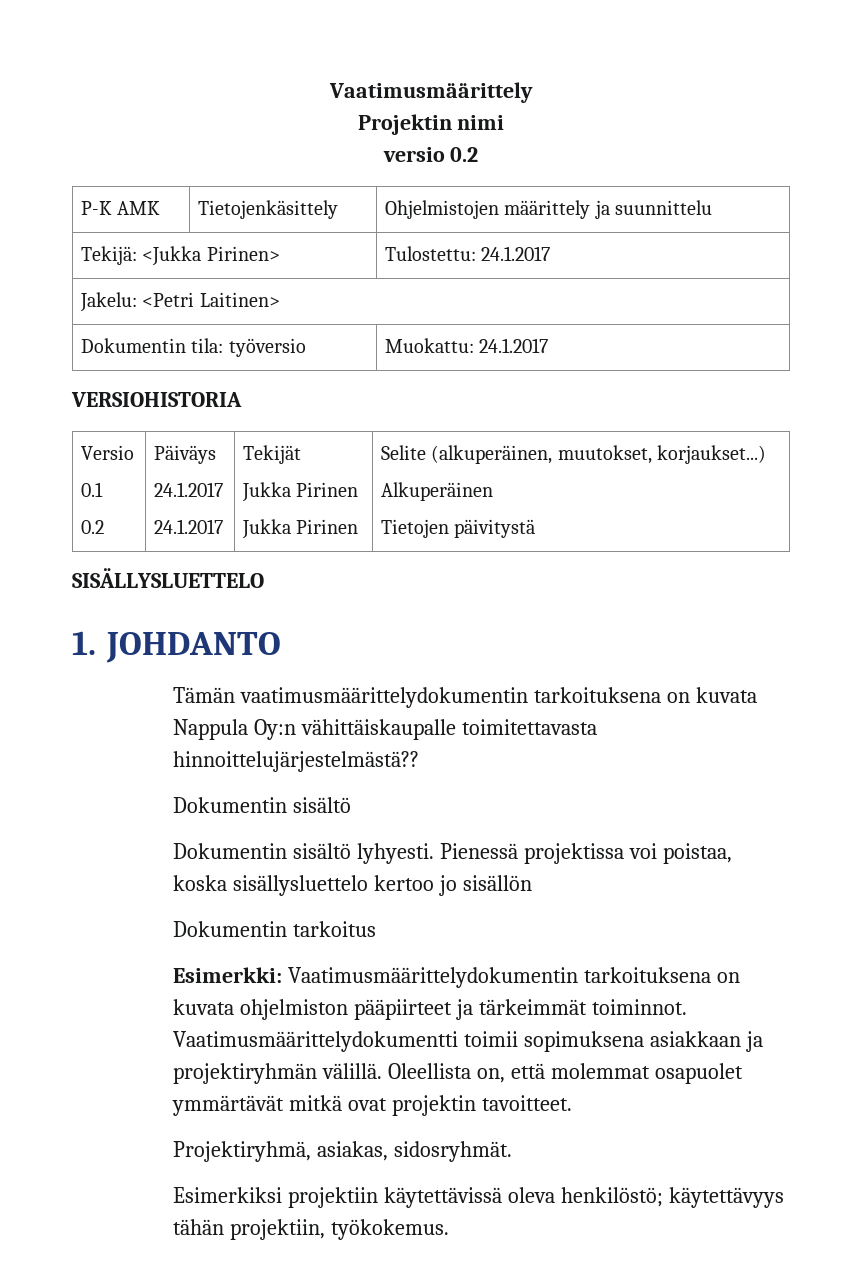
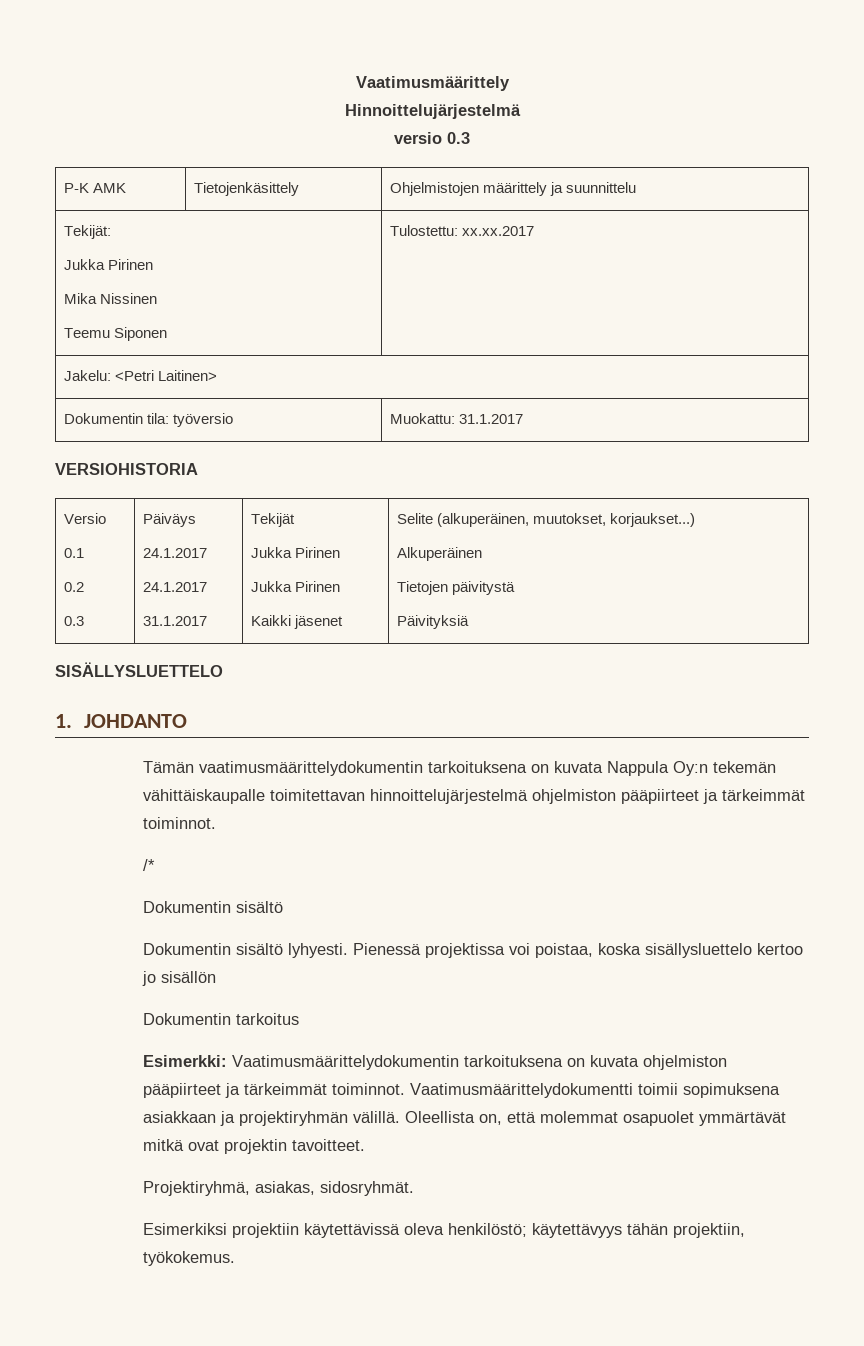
- Projektin nimi
+ Hinnoittelujärjestelmä
- versio 0.2
+ versio 0.3
- Tekijä: <Jukka Pirinen> | Tulostettu: 24.1.2017
+ Tekijät:
+ Jukka Pirinen
+ Mika Nissinen
+ Teemu Siponen | Tulostettu: xx.xx.2017
- Dokumentin tila: työversio | Muokattu: 24.1.2017
+ Dokumentin tila: työversio | Muokattu: 31.1.2017
  Versio
  0.1
- 0.2 | Päiväys
+ 0.2
+ 0.3 | Päiväys
  24.1.2017
- 24.1.2017 | Tekijät
+ 24.1.2017
+ 31.1.2017 | Tekijät
  Jukka Pirinen
- Jukka Pirinen | Selite (alkuperäinen, muutokset, korjaukset...)
+ Jukka Pirinen
+ Kaikki jäsenet | Selite (alkuperäinen, muutokset, korjaukset...)
  Alkuperäinen
  Tietojen päivitystä
+ Päivityksiä
- Tämän vaatimusmäärittelydokumentin tarkoituksena on kuvata Nappula Oy:n vähittäiskaupalle toimitettavasta hinnoittelujärjestelmästä??
+ Tämän vaatimusmäärittelydokumentin tarkoituksena on kuvata Nappula Oy:n tekemän vähittäiskaupalle toimitettavan hinnoittelujärjestelmä ohjelmiston pääpiirteet ja tärkeimmät toiminnot.
+ /*

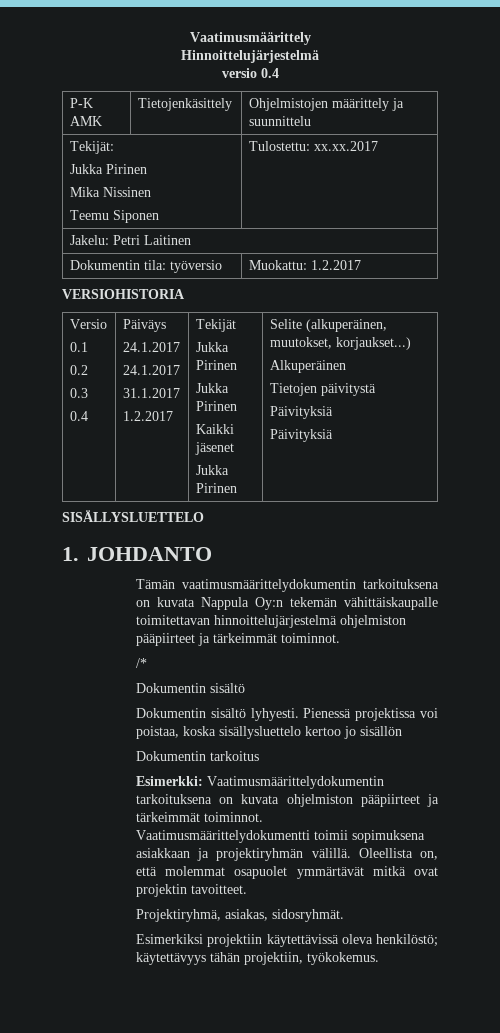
- versio 0.3
+ versio 0.4
- Jakelu: <Petri Laitinen>
+ Jakelu: Petri Laitinen
- Dokumentin tila: työversio | Muokattu: 31.1.2017
+ Dokumentin tila: työversio | Muokattu: 1.2.2017
  Versio
  0.1
  0.2
- 0.3 | Päiväys
+ 0.3
+ 0.4 | Päiväys
  24.1.2017
  24.1.2017
- 31.1.2017 | Tekijät
+ 31.1.2017
+ 1.2.2017 | Tekijät
  Jukka Pirinen
  Jukka Pirinen
- Kaikki jäsenet | Selite (alkuperäinen, muutokset, korjaukset...)
+ Kaikki jäsenet
+ Jukka Pirinen | Selite (alkuperäinen, muutokset, korjaukset...)
  Alkuperäinen
  Tietojen päivitystä
+ Päivityksiä

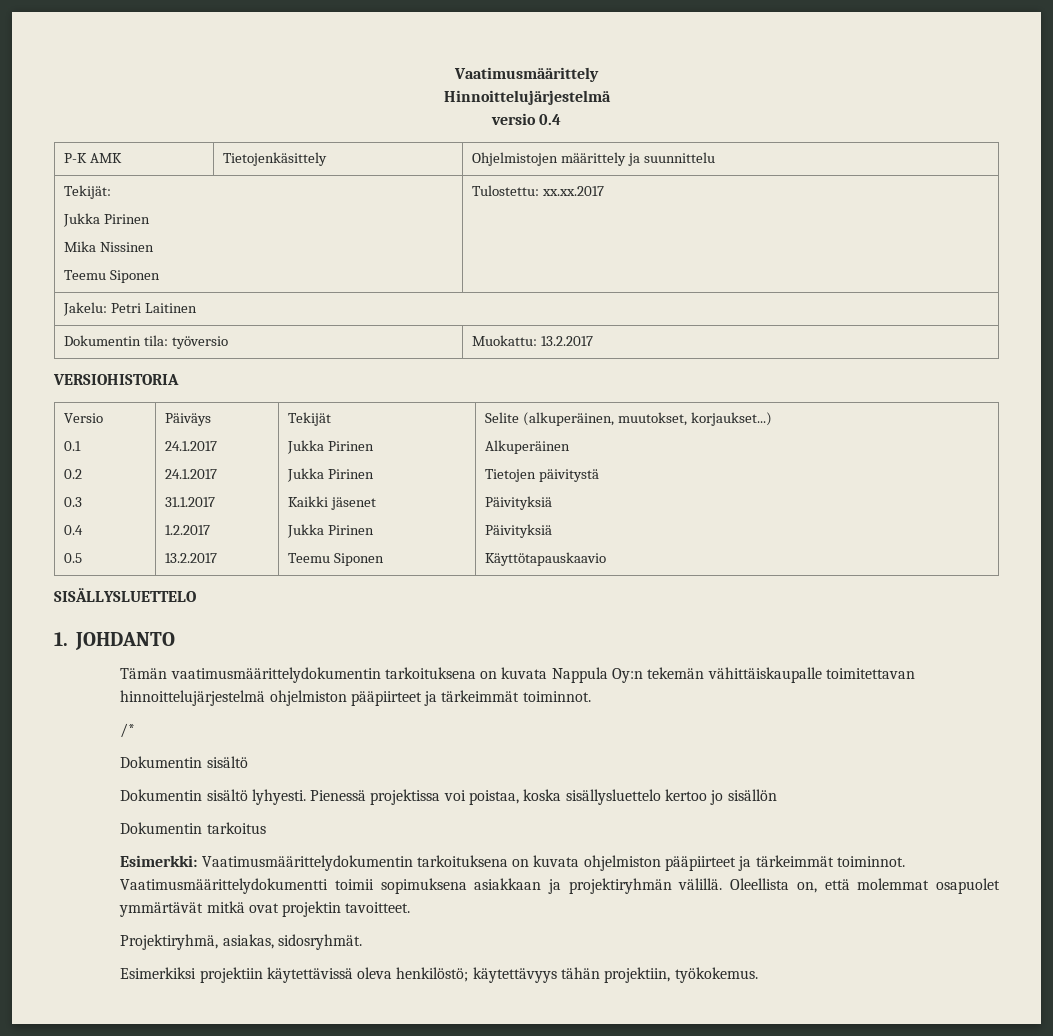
- Dokumentin tila: työversio | Muokattu: 1.2.2017
+ Dokumentin tila: työversio | Muokattu: 13.2.2017
  Versio
  0.1
  0.2
  0.3
- 0.4 | Päiväys
+ 0.4
+ 0.5 | Päiväys
  24.1.2017
  24.1.2017
  31.1.2017
- 1.2.2017 | Tekijät
+ 1.2.2017
+ 13.2.2017 | Tekijät
  Jukka Pirinen
  Jukka Pirinen
  Kaikki jäsenet
- Jukka Pirinen | Selite (alkuperäinen, muutokset, korjaukset...)
+ Jukka Pirinen
+ Teemu Siponen | Selite (alkuperäinen, muutokset, korjaukset...)
  Alkuperäinen
  Tietojen päivitystä
  Päivityksiä
  Päivityksiä
+ Käyttötapauskaavio

